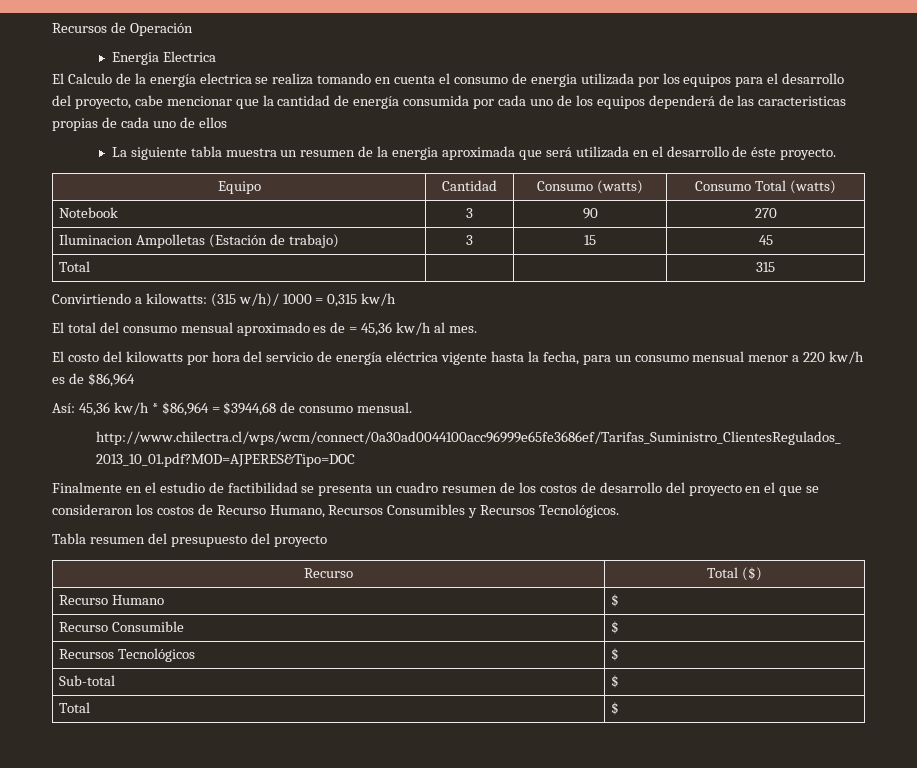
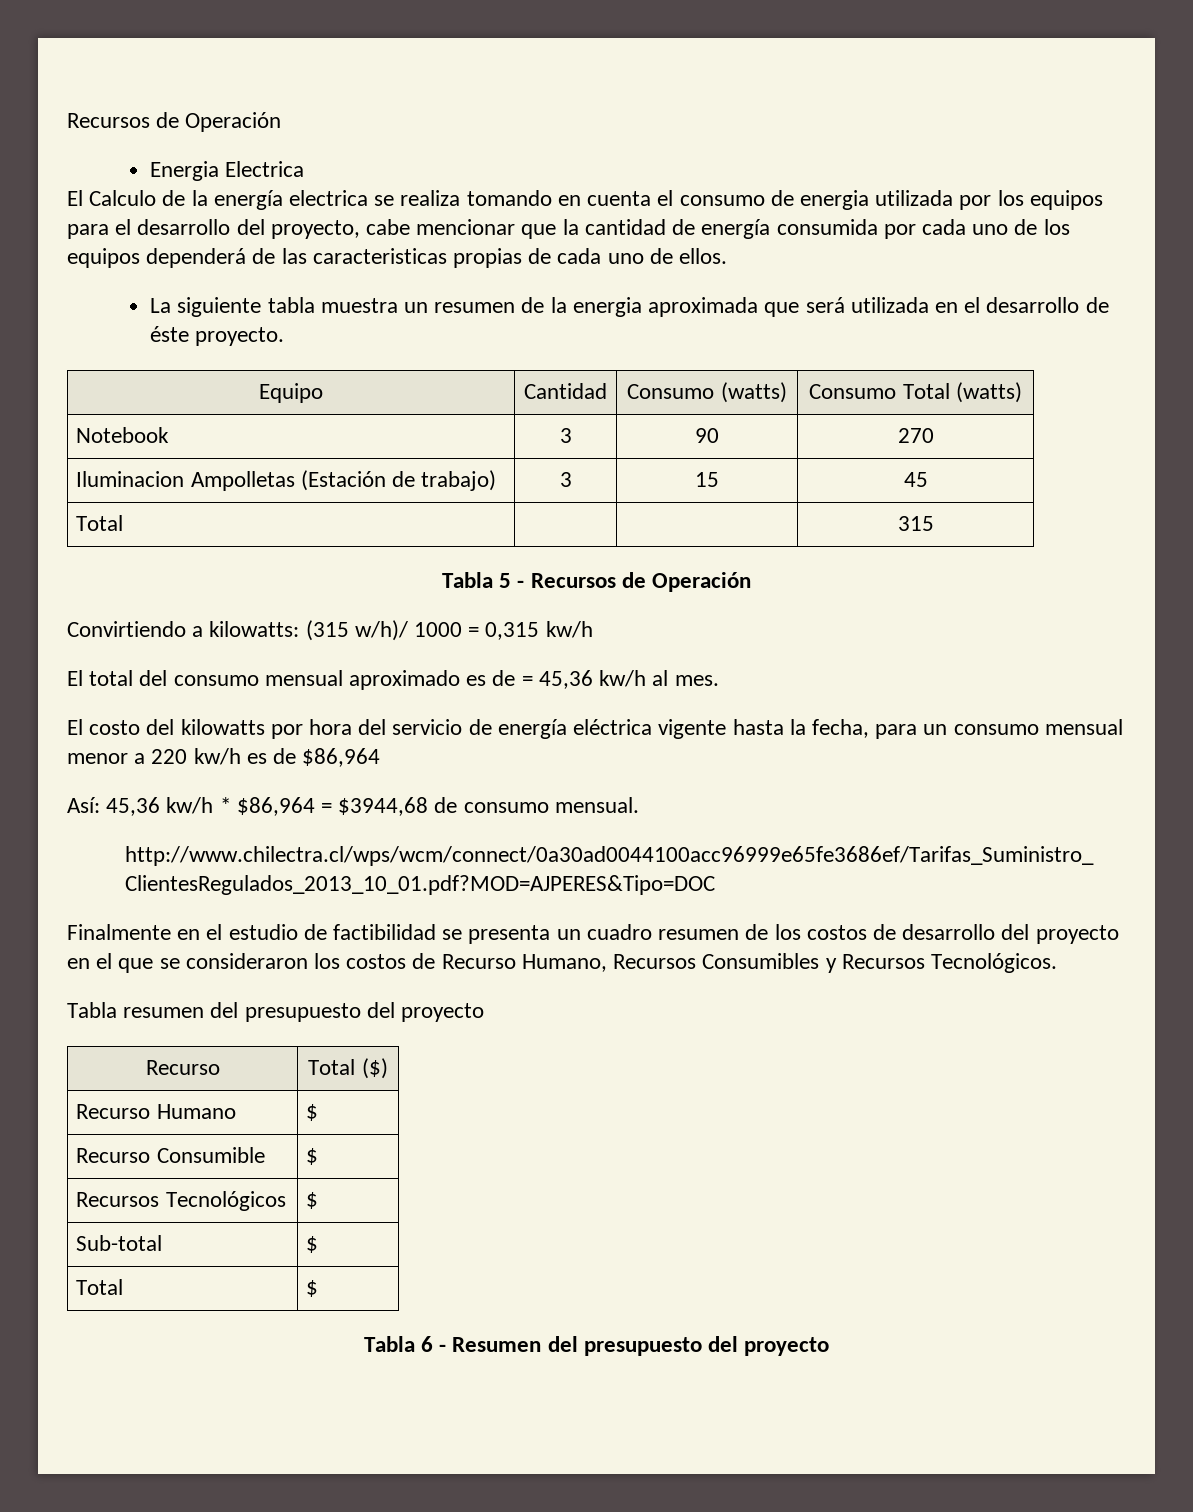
- El Calculo de la energía electrica se realiza tomando en cuenta el consumo de energia utilizada por los equipos para el desarrollo del proyecto, cabe mencionar que la cantidad de energía consumida por cada uno de los equipos dependerá de las caracteristicas propias de cada uno de ellos
+ El Calculo de la energía electrica se realiza tomando en cuenta el consumo de energia utilizada por los equipos para el desarrollo del proyecto, cabe mencionar que la cantidad de energía consumida por cada uno de los equipos dependerá de las caracteristicas propias de cada uno de ellos.
+ Tabla 5 - Recursos de Operación
+ Tabla 6 - Resumen del presupuesto del proyecto

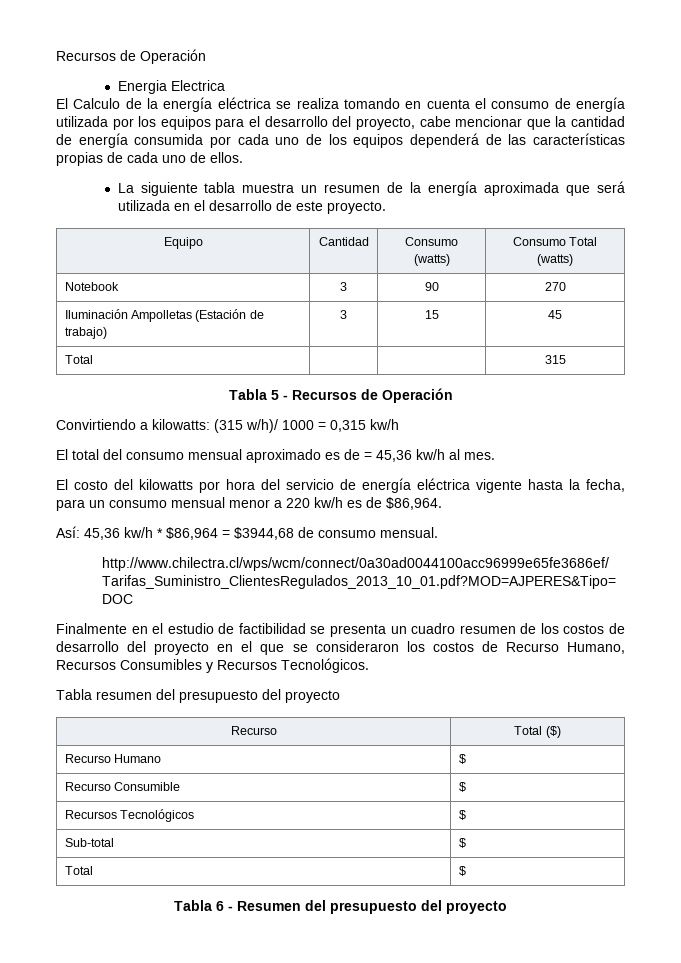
- El Calculo de la energía electrica se realiza tomando en cuenta el consumo de energia utilizada por los equipos para el desarrollo del proyecto, cabe mencionar que la cantidad de energía consumida por cada uno de los equipos dependerá de las caracteristicas propias de cada uno de ellos.
+ El Calculo de la energía eléctrica se realiza tomando en cuenta el consumo de energía utilizada por los equipos para el desarrollo del proyecto, cabe mencionar que la cantidad de energía consumida por cada uno de los equipos dependerá de las características propias de cada uno de ellos.
- La siguiente tabla muestra un resumen de la energia aproximada que será utilizada en el desarrollo de éste proyecto.
+ La siguiente tabla muestra un resumen de la energía aproximada que será utilizada en el desarrollo de este proyecto.
- Iluminacion Ampolletas (Estación de trabajo) | 3 | 15 | 45
+ Iluminación Ampolletas (Estación de trabajo) | 3 | 15 | 45
- El costo del kilowatts por hora del servicio de energía eléctrica vigente hasta la fecha, para un consumo mensual menor a 220 kw/h es de $86,964
+ El costo del kilowatts por hora del servicio de energía eléctrica vigente hasta la fecha, para un consumo mensual menor a 220 kw/h es de $86,964.

